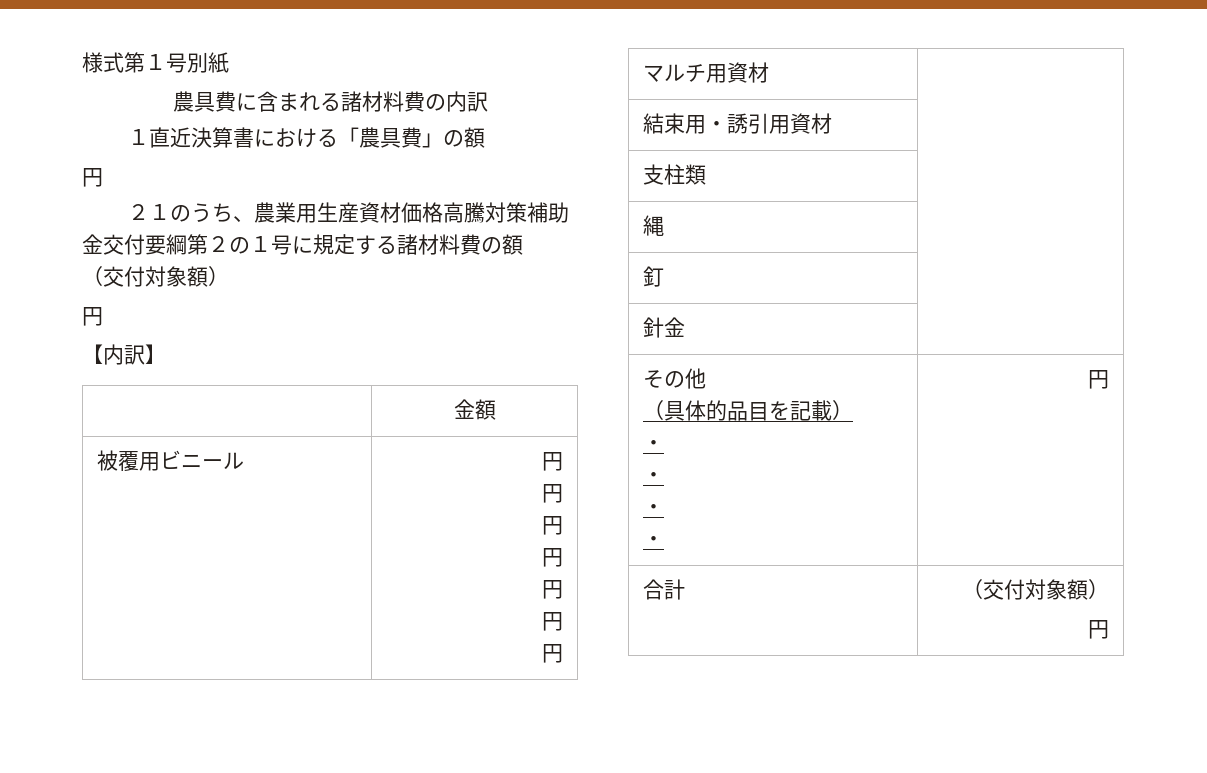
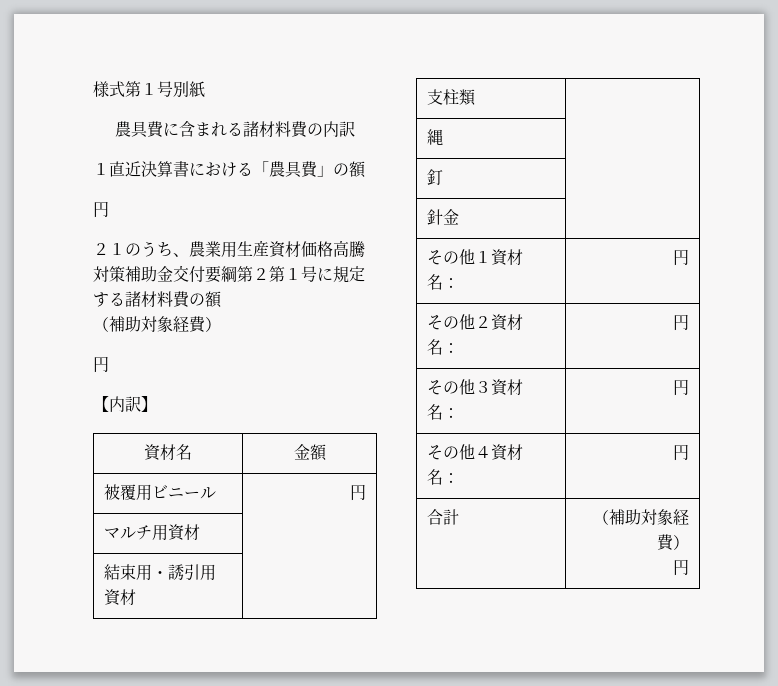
- ２１のうち、農業用生産資材価格高騰対策補助金交付要綱第２の１号に規定する諸材料費の額
- （交付対象額）
+ ２１のうち、農業用生産資材価格高騰対策補助金交付要綱第２第１号に規定する諸材料費の額
+ （補助対象経費）
- | 金額
+ 資材名 | 金額
  被覆用ビニール | 円
- 円
- 円
- 円
- 円
- 円
- 円
- その他
- （具体的品目を記載）
- ・
- ・
- ・
- ・ | 円
+ その他１資材名： | 円
+ その他２資材名： | 円
+ その他３資材名： | 円
+ その他４資材名： | 円
- 合計 | （交付対象額）
+ 合計 | （補助対象経費）

